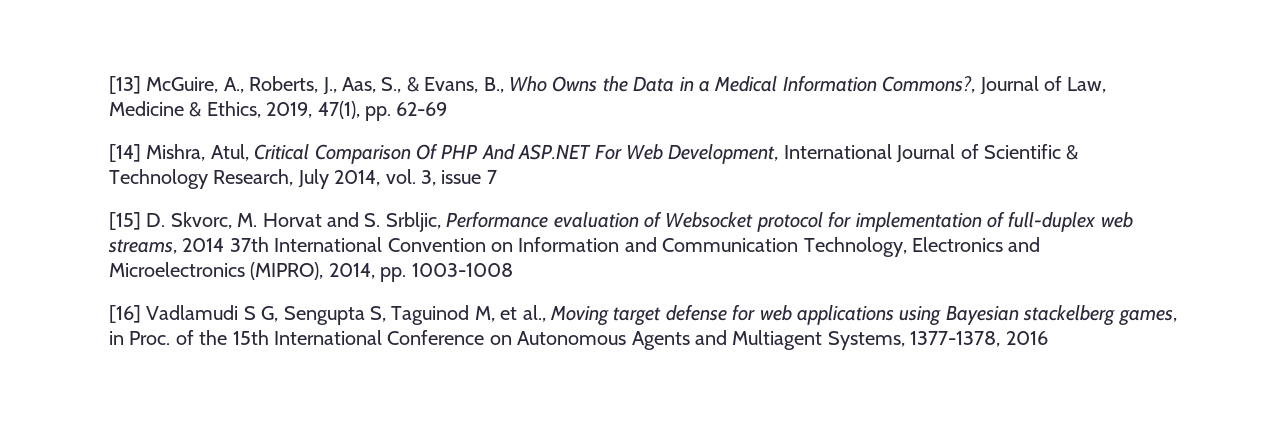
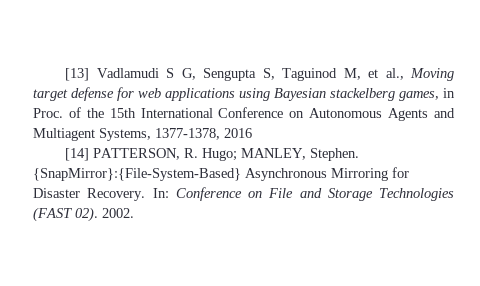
- [13] McGuire, A., Roberts, J., Aas, S., & Evans, B., Who Owns the Data in a Medical Information Commons?, Journal of Law, Medicine & Ethics, 2019, 47(1), pp. 62-69
- [14] Mishra, Atul, Critical Comparison Of PHP And ASP.NET For Web Development, International Journal of Scientific & Technology Research, July 2014, vol. 3, issue 7
- [15] D. Skvorc, M. Horvat and S. Srbljic, Performance evaluation of Websocket protocol for implementation of full-duplex web streams, 2014 37th International Convention on Information and Communication Technology, Electronics and Microelectronics (MIPRO), 2014, pp. 1003-1008
- [16] Vadlamudi S G, Sengupta S, Taguinod M, et al., Moving target defense for web applications using Bayesian stackelberg games, in Proc. of the 15th International Conference on Autonomous Agents and Multiagent Systems, 1377-1378, 2016
+ [13] Vadlamudi S G, Sengupta S, Taguinod M, et al., Moving target defense for web applications using Bayesian stackelberg games, in Proc. of the 15th International Conference on Autonomous Agents and Multiagent Systems, 1377-1378, 2016
+ [14] PATTERSON, R. Hugo; MANLEY, Stephen. {SnapMirror}:{File-System-Based} Asynchronous Mirroring for Disaster Recovery. In: Conference on File and Storage Technologies (FAST 02). 2002.

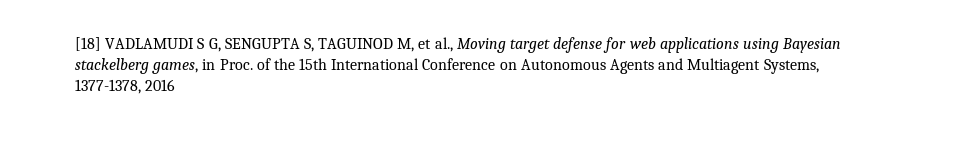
- [13] Vadlamudi S G, Sengupta S, Taguinod M, et al., Moving target defense for web applications using Bayesian stackelberg games, in Proc. of the 15th International Conference on Autonomous Agents and Multiagent Systems, 1377-1378, 2016
+ [18] VADLAMUDI S G, SENGUPTA S, TAGUINOD M, et al., Moving target defense for web applications using Bayesian stackelberg games, in Proc. of the 15th International Conference on Autonomous Agents and Multiagent Systems, 1377-1378, 2016
- [14] PATTERSON, R. Hugo; MANLEY, Stephen. {SnapMirror}:{File-System-Based} Asynchronous Mirroring for Disaster Recovery. In: Conference on File and Storage Technologies (FAST 02). 2002.

